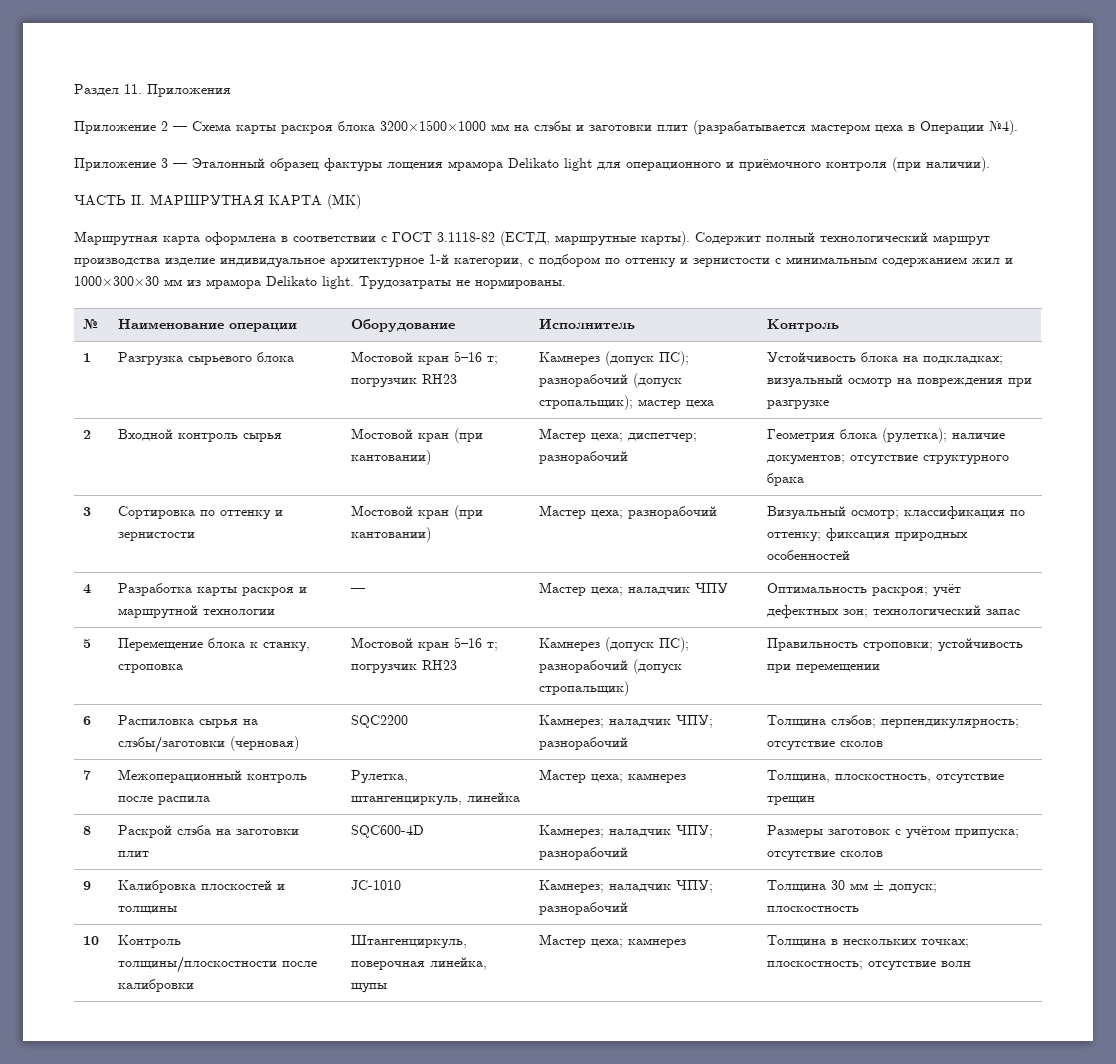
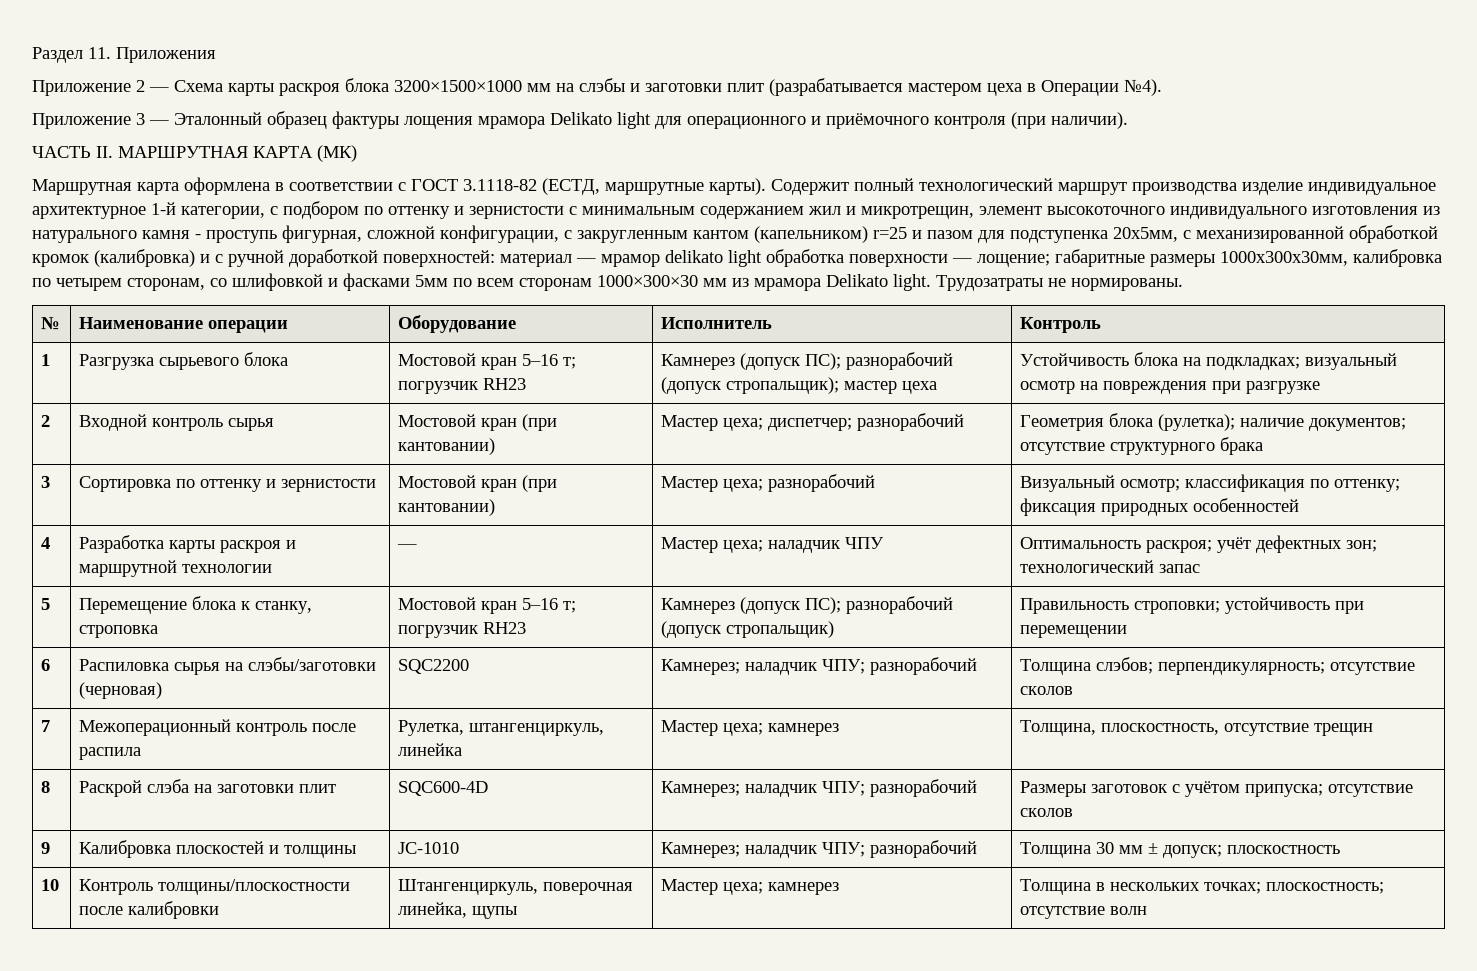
- Содержит полный технологический маршрут производства изделие индивидуальное архитектурное 1-й категории, с подбором по оттенку и зернистости с минимальным содержанием жил и 1000×300×30 мм из мрамора Delikato light.
+ Содержит полный технологический маршрут производства изделие индивидуальное архитектурное 1-й категории, с подбором по оттенку и зернистости с минимальным содержанием жил и микротрещин, элемент высокоточного индивидуального изготовления из натурального камня - проступь фигурная, сложной конфигурации, с закругленным кантом (капельником) r=25 и пазом для подступенка 20х5мм, с механизированной обработкой кромок (калибровка) и с ручной доработкой поверхностей: материал — мрамор delikato light обработка поверхности — лощение; габаритные размеры 1000х300х30мм, калибровка по четырем сторонам, со шлифовкой и фасками 5мм по всем сторонам 1000×300×30 мм из мрамора Delikato light.

